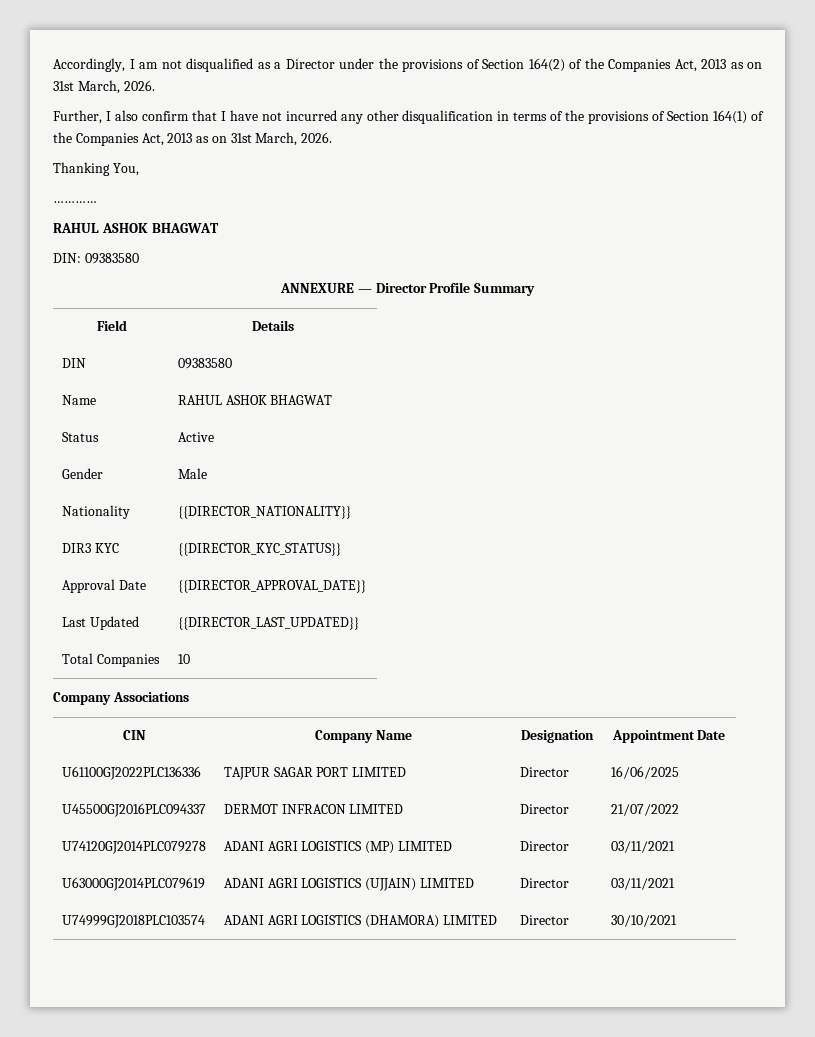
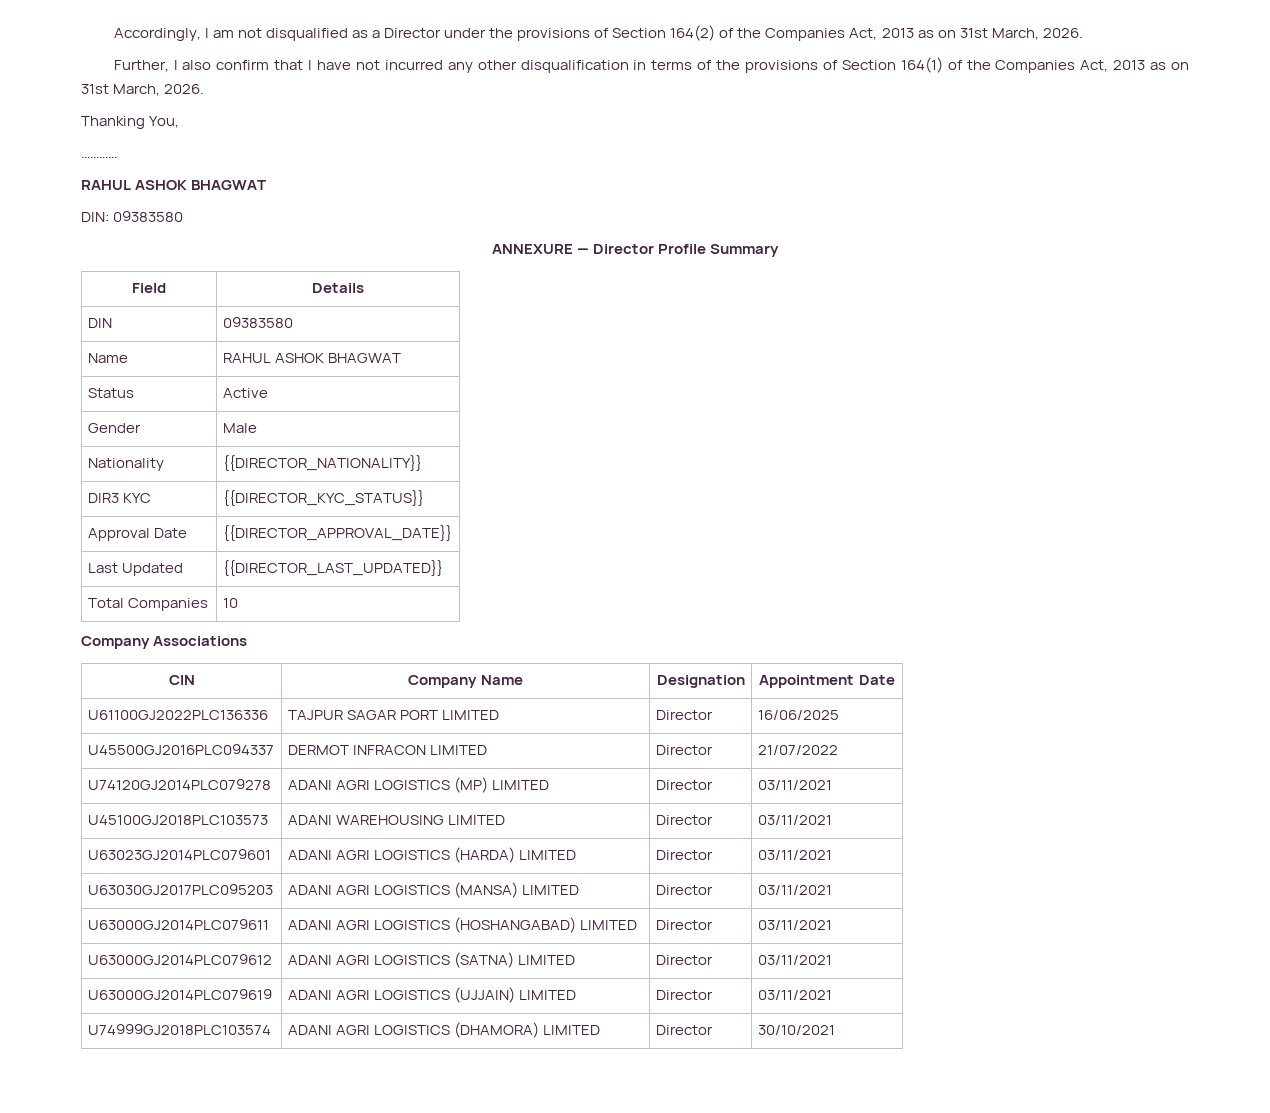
+ U45100GJ2018PLC103573 | ADANI WAREHOUSING LIMITED | Director | 03/11/2021
+ U63023GJ2014PLC079601 | ADANI AGRI LOGISTICS (HARDA) LIMITED | Director | 03/11/2021
+ U63030GJ2017PLC095203 | ADANI AGRI LOGISTICS (MANSA) LIMITED | Director | 03/11/2021
+ U63000GJ2014PLC079611 | ADANI AGRI LOGISTICS (HOSHANGABAD) LIMITED | Director | 03/11/2021
+ U63000GJ2014PLC079612 | ADANI AGRI LOGISTICS (SATNA) LIMITED | Director | 03/11/2021

